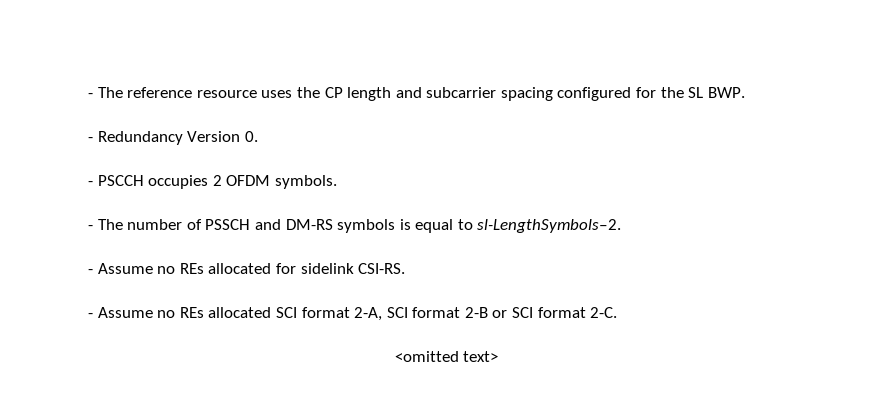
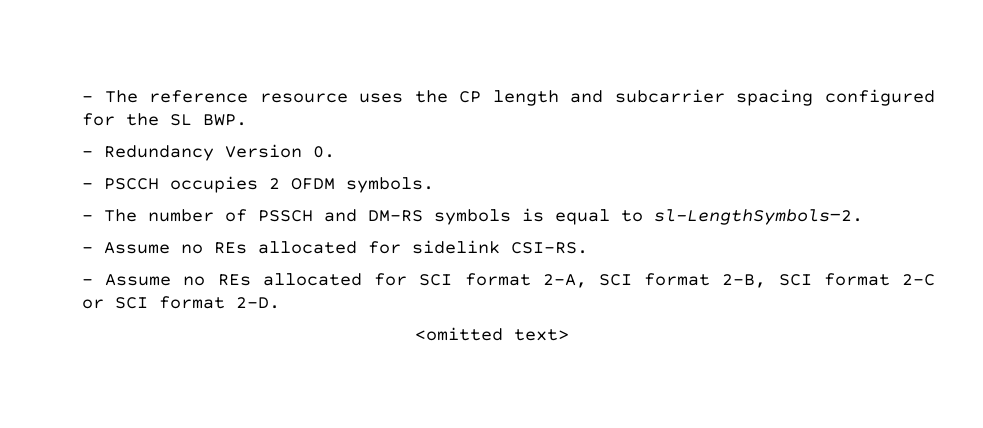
- - Assume no REs allocated SCI format 2-A, SCI format 2-B or SCI format 2-C.
+ - Assume no REs allocated for SCI format 2-A, SCI format 2-B, SCI format 2-C or SCI format 2-D.

